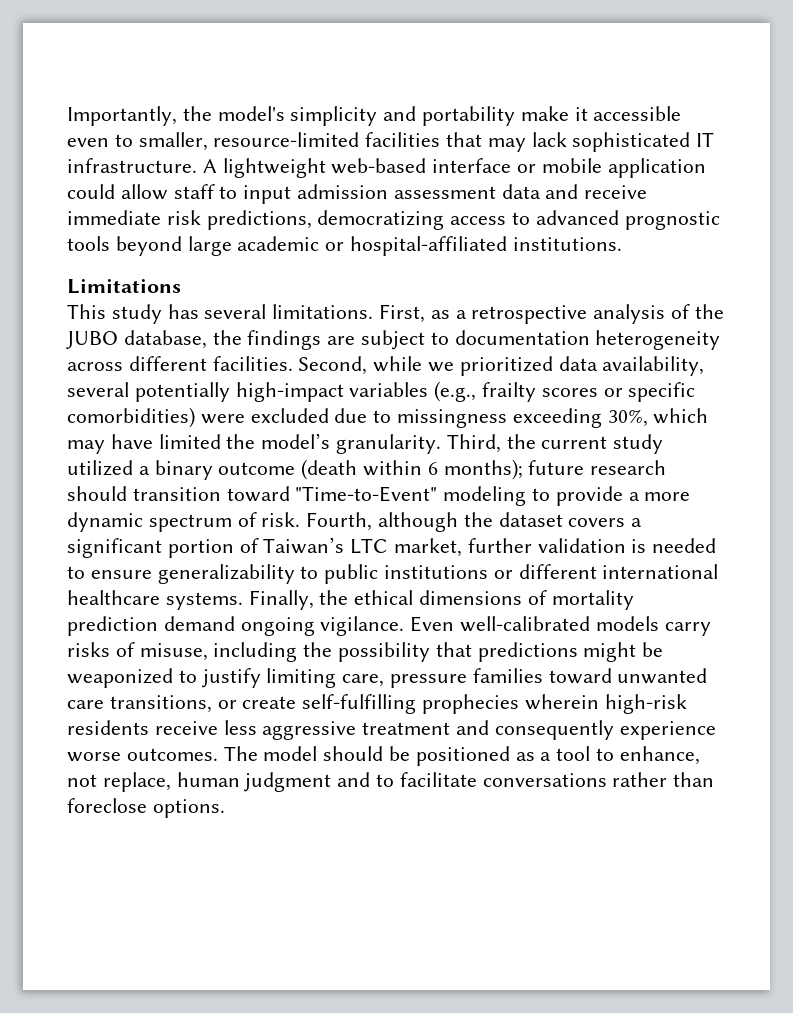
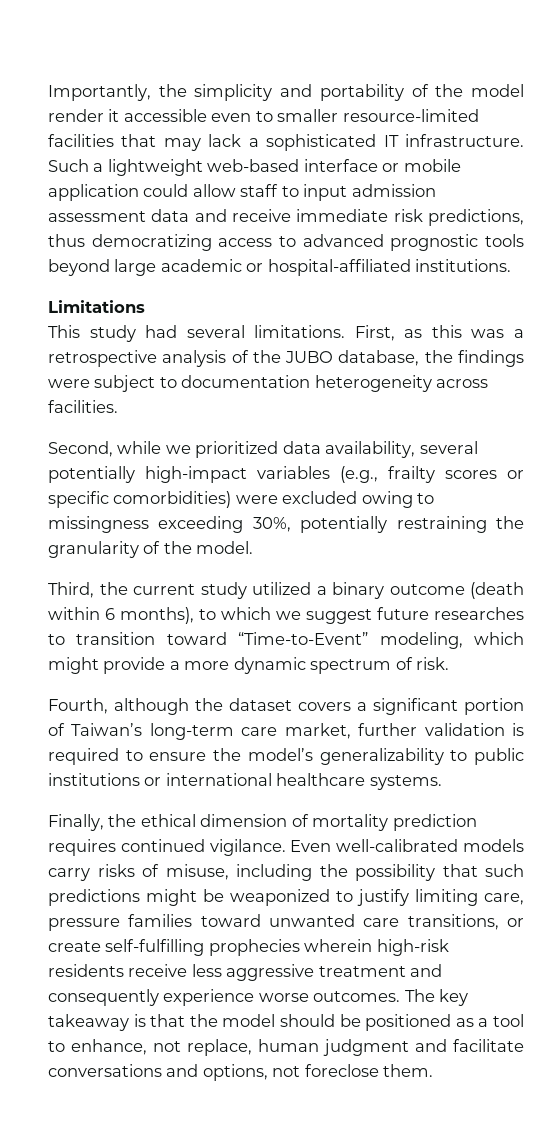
- Importantly, the model's simplicity and portability make it accessible even to smaller, resource-limited facilities that may lack sophisticated IT infrastructure.
+ Importantly, the simplicity and portability of the model render it accessible even to smaller resource-limited facilities that may lack a sophisticated IT infrastructure.
- A lightweight web-based interface or mobile application could allow staff to input admission assessment data and receive immediate risk predictions, democratizing access to advanced prognostic tools beyond large academic or hospital-affiliated institutions.
+ Such a lightweight web-based interface or mobile application could allow staff to input admission assessment data and receive immediate risk predictions, thus democratizing access to advanced prognostic tools beyond large academic or hospital-affiliated institutions.
- This study has several limitations.
+ This study had several limitations.
- First, as a retrospective analysis of the JUBO database, the findings are subject to documentation heterogeneity across different facilities. Second, while we prioritized data availability, several potentially high-impact variables (e.g., frailty scores or specific comorbidities) were excluded due to missingness exceeding 30%, which may have limited the model’s granularity. Third, the current study utilized a binary outcome (death within 6 months); future research should transition toward "Time-to-Event" modeling to provide a more dynamic spectrum of risk. Fourth, although the dataset covers a significant portion of Taiwan’s LTC market, further validation is needed to ensure generalizability to public institutions or different international healthcare systems. Finally, the ethical dimensions of mortality prediction demand ongoing vigilance.
+ First, as this was a retrospective analysis of the JUBO database, the findings were subject to documentation heterogeneity across facilities.
+ Second, while we prioritized data availability, several potentially high-impact variables (e.g., frailty scores or specific comorbidities) were excluded owing to missingness exceeding 30%, potentially restraining the granularity of the model.
+ Third, the current study utilized a binary outcome (death within 6 months), to which we suggest future researches to transition toward “Time-to-Event” modeling, which might provide a more dynamic spectrum of risk.
+ Fourth, although the dataset covers a significant portion of Taiwan’s long-term care market, further validation is required to ensure the model’s generalizability to public institutions or international healthcare systems.
+ Finally, the ethical dimension of mortality prediction requires continued vigilance.
- Even well-calibrated models carry risks of misuse, including the possibility that predictions might be weaponized to justify limiting care, pressure families toward unwanted care transitions, or create self-fulfilling prophecies wherein high-risk residents receive less aggressive treatment and consequently experience worse outcomes.
+ Even well-calibrated models carry risks of misuse, including the possibility that such predictions might be weaponized to justify limiting care, pressure families toward unwanted care transitions, or create self-fulfilling prophecies wherein high-risk residents receive less aggressive treatment and consequently experience worse outcomes.
- The model should be positioned as a tool to enhance, not replace, human judgment and to facilitate conversations rather than foreclose options.
+ The key takeaway is that the model should be positioned as a tool to enhance, not replace, human judgment and facilitate conversations and options, not foreclose them.

